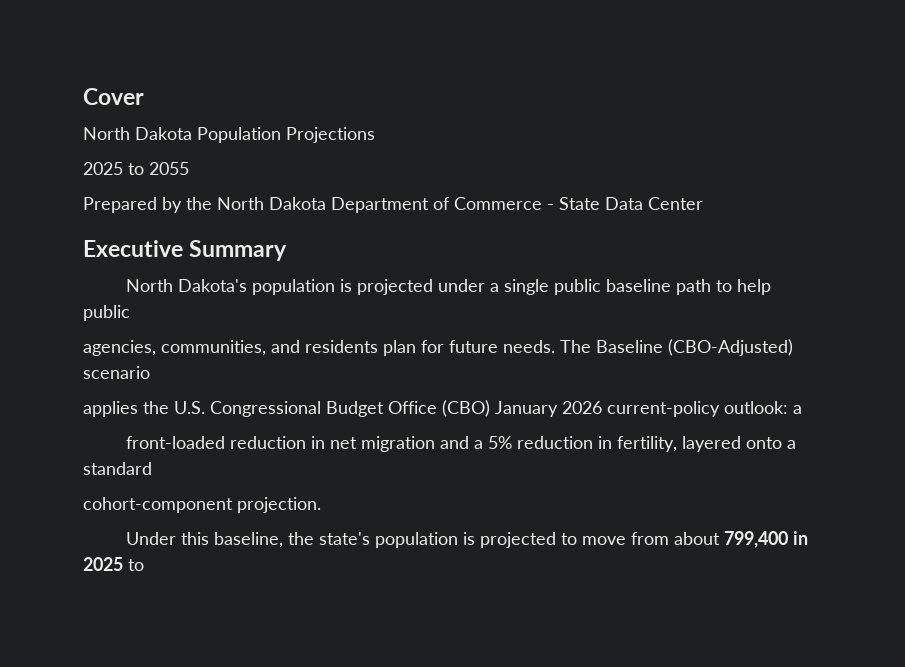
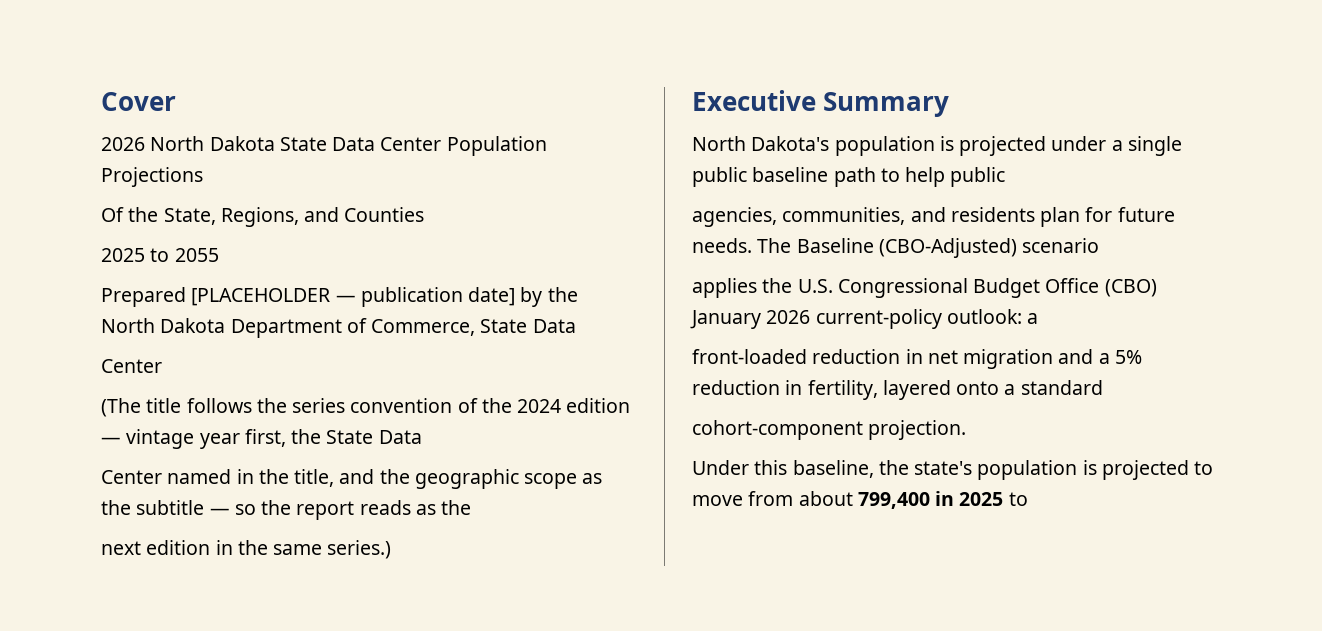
- North Dakota Population Projections
+ 2026 North Dakota State Data Center Population Projections
+ Of the State, Regions, and Counties
- Prepared by the North Dakota Department of Commerce - State Data Center
+ Prepared [PLACEHOLDER — publication date] by the North Dakota Department of Commerce, State Data
+ Center
+ (The title follows the series convention of the 2024 edition — vintage year first, the State Data
+ Center named in the title, and the geographic scope as the subtitle — so the report reads as the
+ next edition in the same series.)

